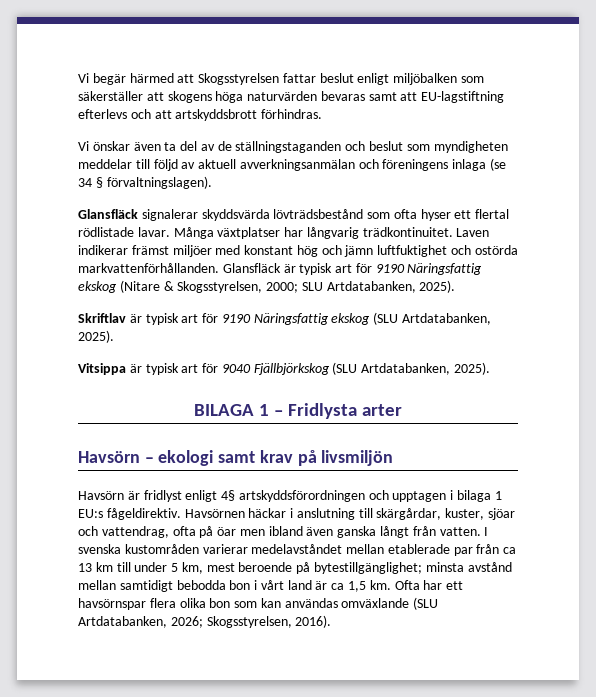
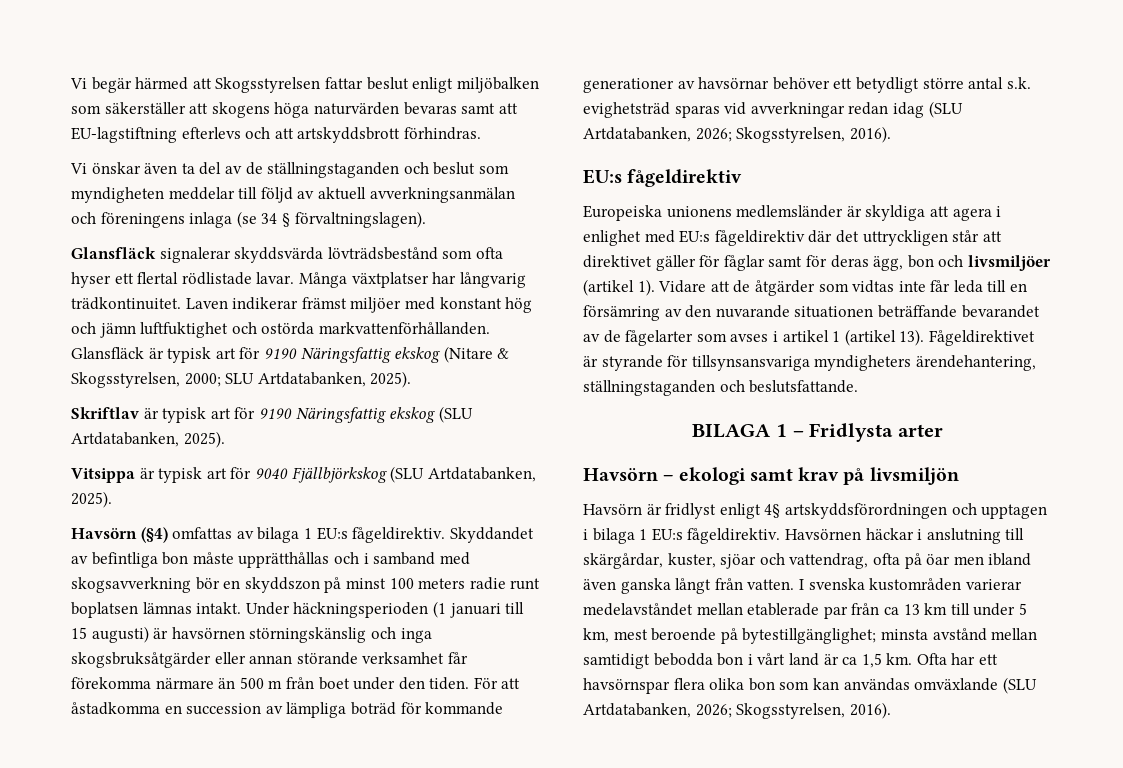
+ Havsörn (§4) omfattas av bilaga 1 EU:s fågeldirektiv. Skyddandet av befintliga bon måste upprätthållas och i samband med skogsavverkning bör en skyddszon på minst 100 meters radie runt boplatsen lämnas intakt. Under häckningsperioden (1 januari till 15 augusti) är havsörnen störningskänslig och inga skogsbruksåtgärder eller annan störande verksamhet får förekomma närmare än 500 m från boet under den tiden. För att åstadkomma en succession av lämpliga boträd för kommande generationer av havsörnar behöver ett betydligt större antal s.k. evighetsträd sparas vid avverkningar redan idag (SLU Artdatabanken, 2026; Skogsstyrelsen, 2016).
+ EU:s fågeldirektiv
+ Europeiska unionens medlemsländer är skyldiga att agera i enlighet med EU:s fågeldirektiv där det uttryckligen står att direktivet gäller för fåglar samt för deras ägg, bon och livsmiljöer (artikel 1). Vidare att de åtgärder som vidtas inte får leda till en försämring av den nuvarande situationen beträffande bevarandet av de fågelarter som avses i artikel 1 (artikel 13). Fågeldirektivet är styrande för tillsynsansvariga myndigheters ärendehantering, ställningstaganden och beslutsfattande.

